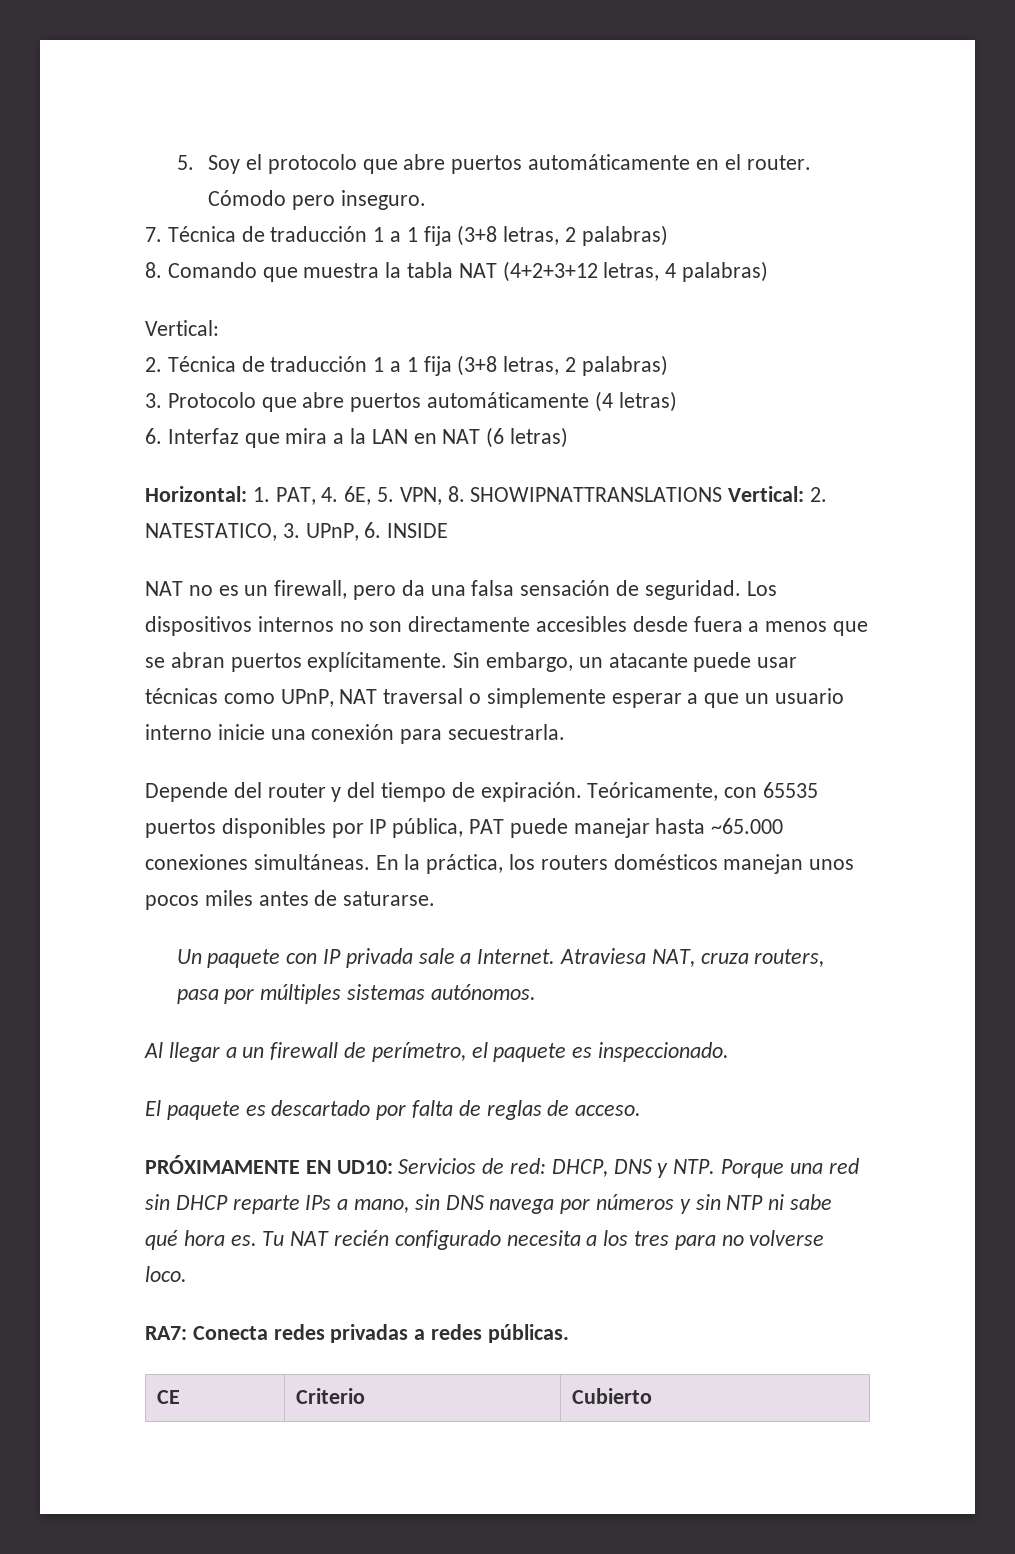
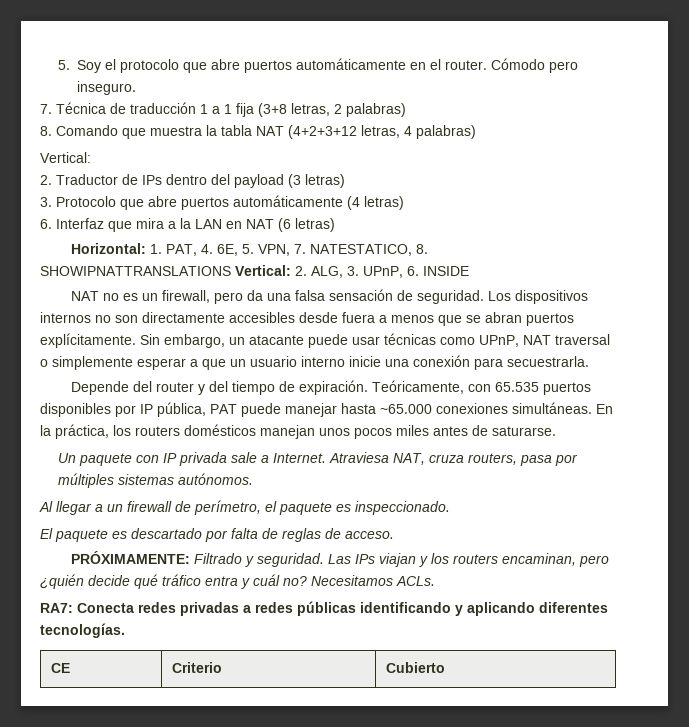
- 2. Técnica de traducción 1 a 1 fija (3+8 letras, 2 palabras)
+ 2. Traductor de IPs dentro del payload (3 letras)
- Horizontal: 1. PAT, 4. 6E, 5. VPN, 8. SHOWIPNATTRANSLATIONS Vertical: 2. NATESTATICO, 3. UPnP, 6. INSIDE
+ Horizontal: 1. PAT, 4. 6E, 5. VPN, 7. NATESTATICO, 8. SHOWIPNATTRANSLATIONS Vertical: 2. ALG, 3. UPnP, 6. INSIDE
- Teóricamente, con 65535 puertos disponibles por IP pública, PAT puede manejar hasta ~65.000 conexiones simultáneas.
+ Teóricamente, con 65.535 puertos disponibles por IP pública, PAT puede manejar hasta ~65.000 conexiones simultáneas.
- PRÓXIMAMENTE EN UD10: Servicios de red: DHCP, DNS y NTP. Porque una red sin DHCP reparte IPs a mano, sin DNS navega por números y sin NTP ni sabe qué hora es. Tu NAT recién configurado necesita a los tres para no volverse loco.
+ PRÓXIMAMENTE: Filtrado y seguridad. Las IPs viajan y los routers encaminan, pero ¿quién decide qué tráfico entra y cuál no? Necesitamos ACLs.
- RA7: Conecta redes privadas a redes públicas.
+ RA7: Conecta redes privadas a redes públicas identificando y aplicando diferentes tecnologías.

